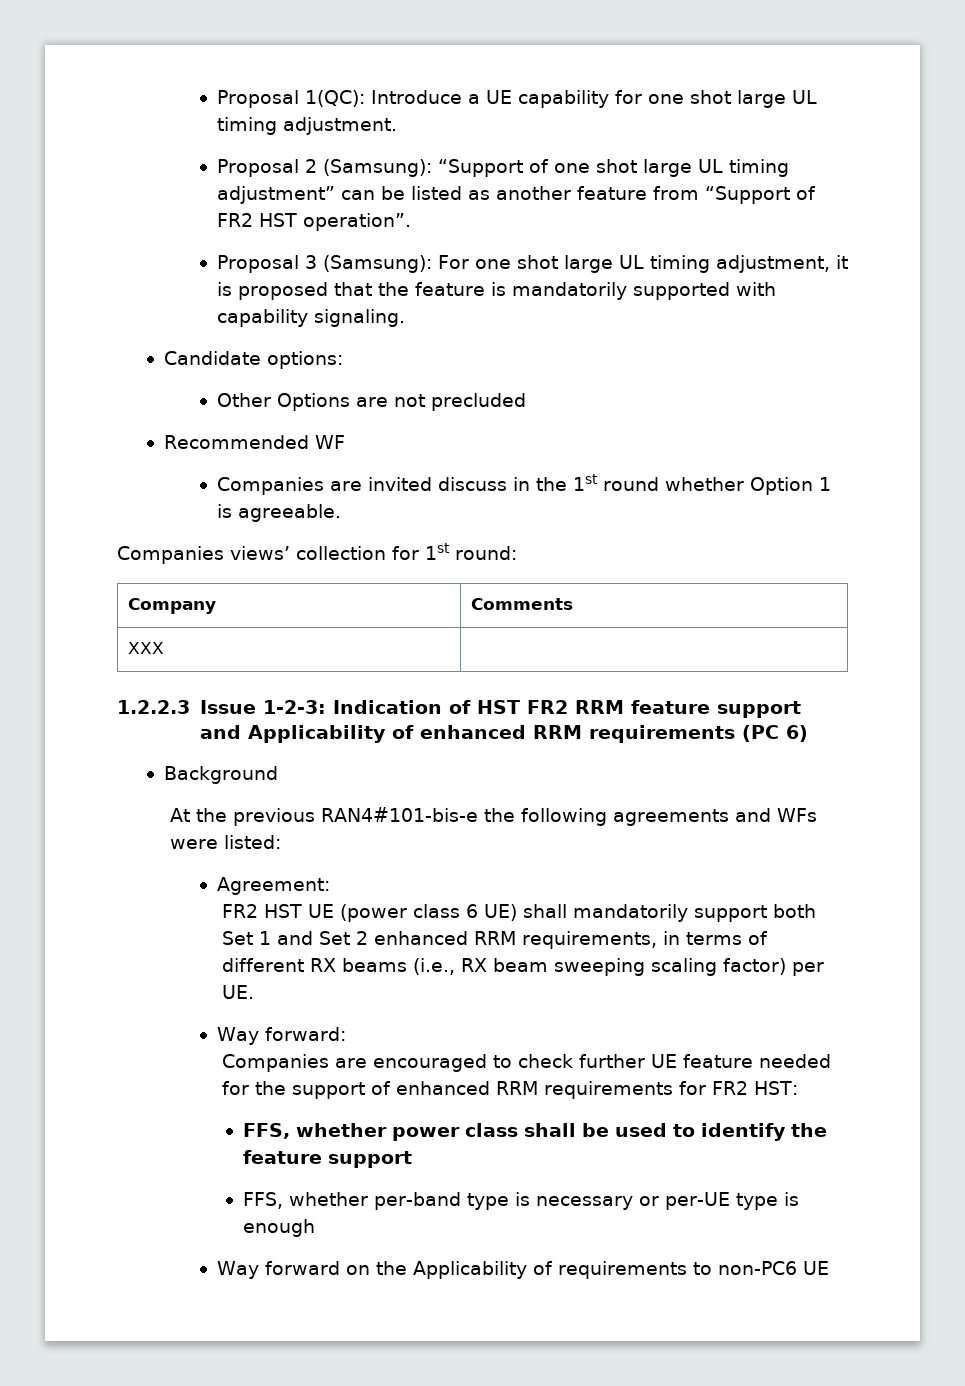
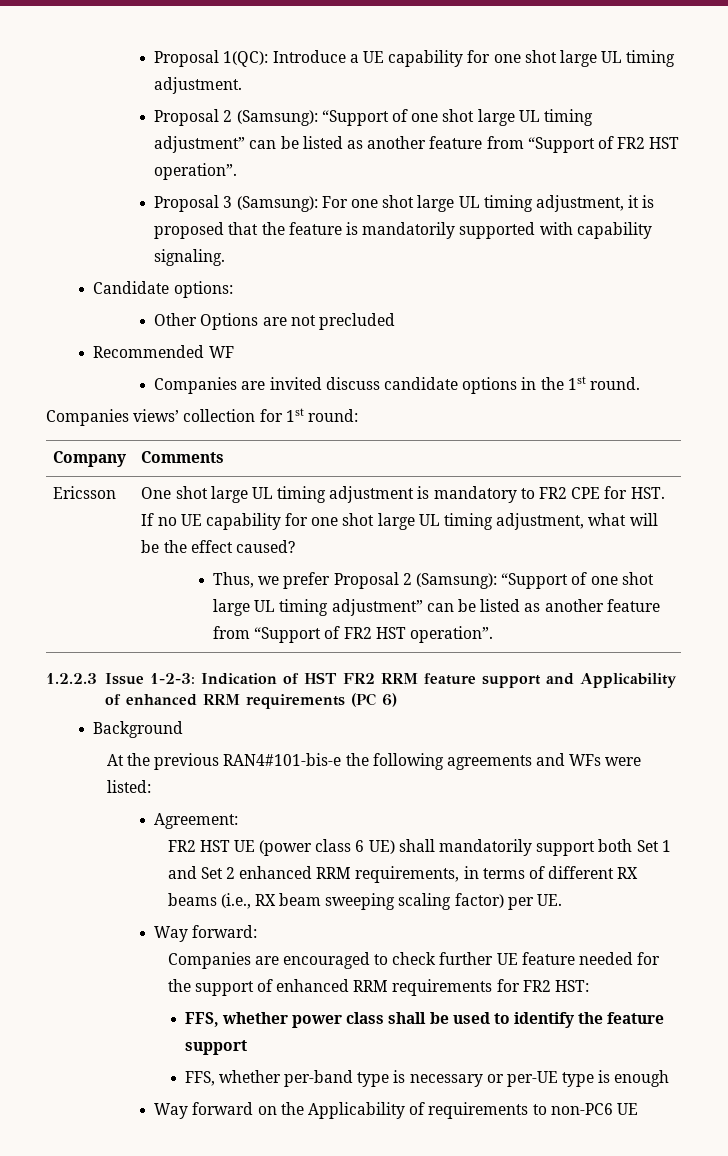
- Companies are invited discuss in the 1st round whether Option 1 is agreeable.
+ Companies are invited discuss candidate options in the 1st round.
- XXX
+ Ericsson | One shot large UL timing adjustment is mandatory to FR2 CPE for HST. If no UE capability for one shot large UL timing adjustment, what will be the effect caused?
+ Thus, we prefer Proposal 2 (Samsung): “Support of one shot large UL timing adjustment” can be listed as another feature from “Support of FR2 HST operation”.

